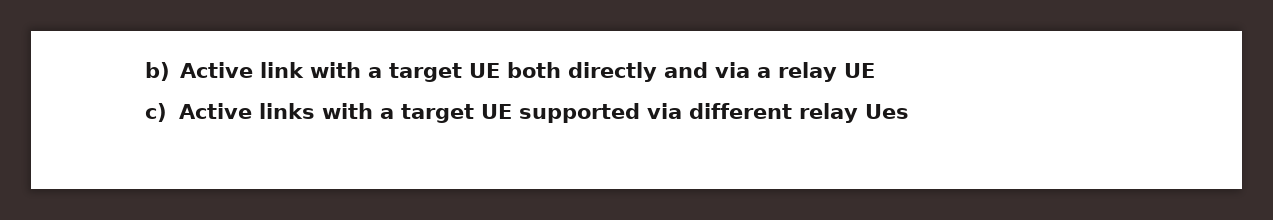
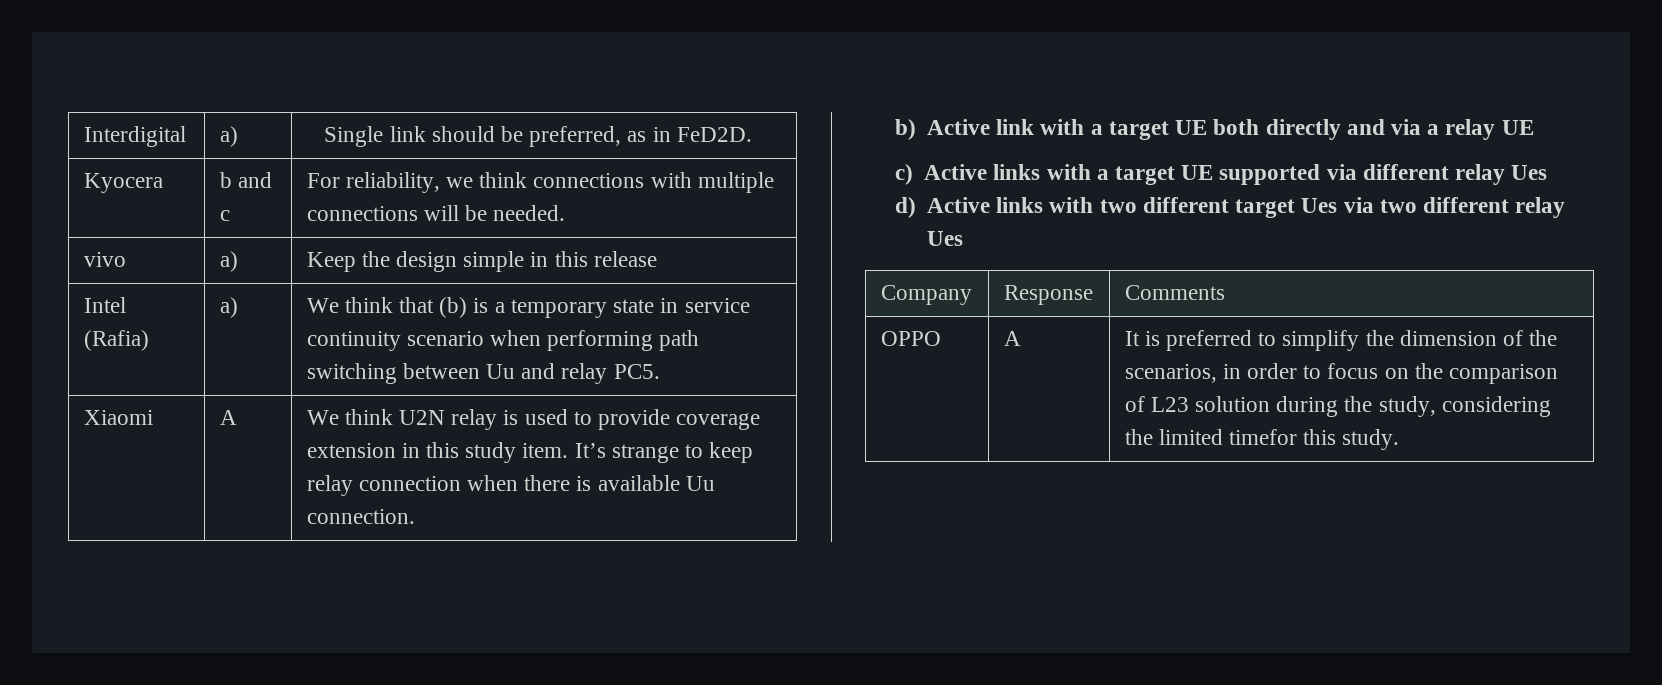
+ Interdigital | a) | Single link should be preferred, as in FeD2D.
+ Kyocera | b and c | For reliability, we think connections with multiple connections will be needed.
+ vivo | a) | Keep the design simple in this release
+ Intel (Rafia) | a) | We think that (b) is a temporary state in service continuity scenario when performing path switching between Uu and relay PC5.
+ Xiaomi | A | We think U2N relay is used to provide coverage extension in this study item. It’s strange to keep relay connection when there is available Uu connection.
+ d) Active links with two different target Ues via two different relay Ues
+ Company | Response | Comments
+ OPPO | A | It is preferred to simplify the dimension of the scenarios, in order to focus on the comparison of L23 solution during the study, considering the limited timefor this study.

